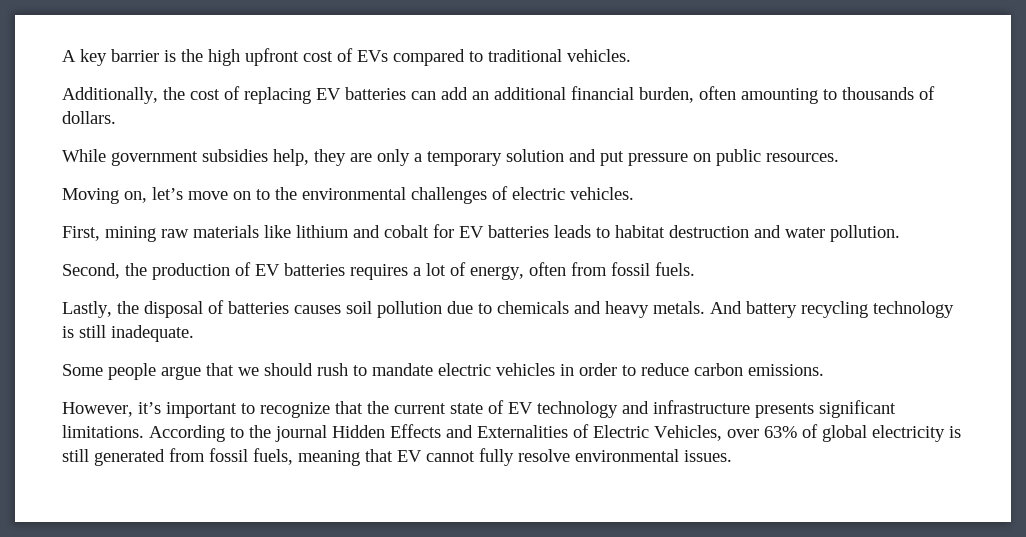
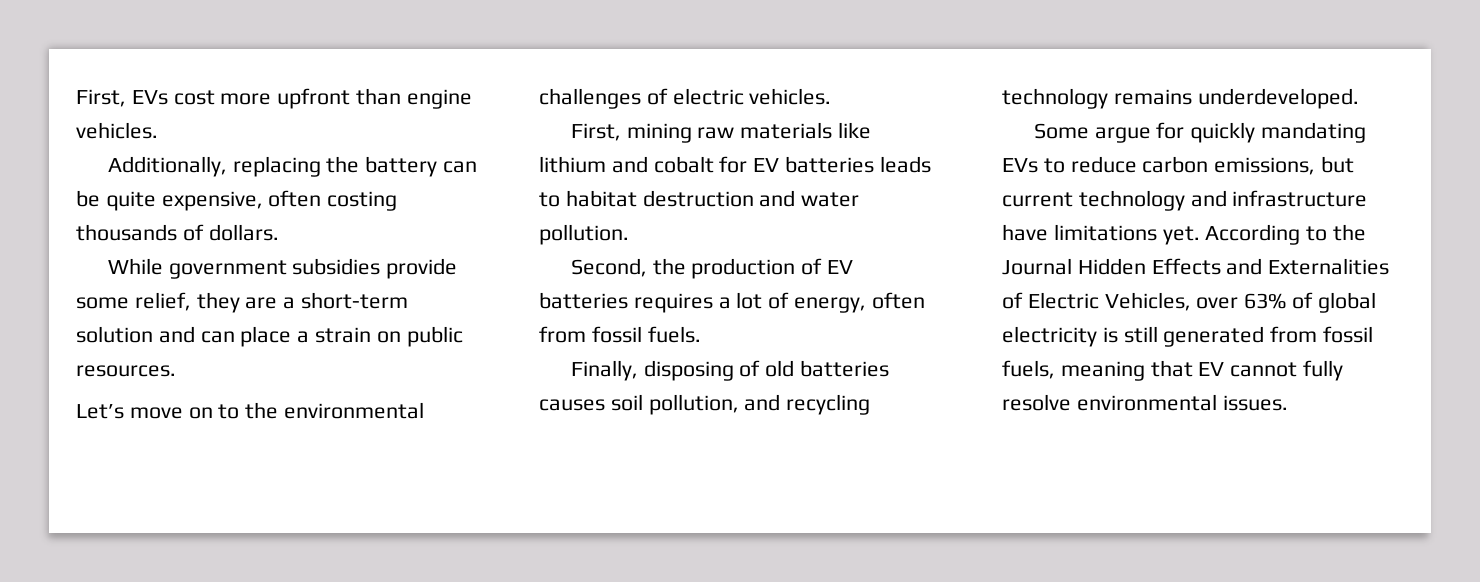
- A key barrier is the high upfront cost of EVs compared to traditional vehicles.
- Additionally, the cost of replacing EV batteries can add an additional financial burden, often amounting to thousands of dollars.
+ First, EVs cost more upfront than engine vehicles.
+ Additionally, replacing the battery can be quite expensive, often costing thousands of dollars.
- While government subsidies help, they are only a temporary solution and put pressure on public resources.
+ While government subsidies provide some relief, they are a short-term solution and can place a strain on public resources.
- Moving on, let’s move on to the environmental challenges of electric vehicles.
+ Let’s move on to the environmental challenges of electric vehicles.
- Lastly, the disposal of batteries causes soil pollution due to chemicals and heavy metals. And battery recycling technology is still inadequate.
- Some people argue that we should rush to mandate electric vehicles in order to reduce carbon emissions.
- However, it’s important to recognize that the current state of EV technology and infrastructure presents significant limitations.
+ Finally, disposing of old batteries causes soil pollution, and recycling technology remains underdeveloped.
+ Some argue for quickly mandating EVs to reduce carbon emissions, but current technology and infrastructure have limitations yet.
- According to the journal Hidden Effects and Externalities of Electric Vehicles, over 63% of global electricity is still generated from fossil fuels, meaning that EV cannot fully resolve environmental issues.
+ According to the Journal Hidden Effects and Externalities of Electric Vehicles, over 63% of global electricity is still generated from fossil fuels, meaning that EV cannot fully resolve environmental issues.

